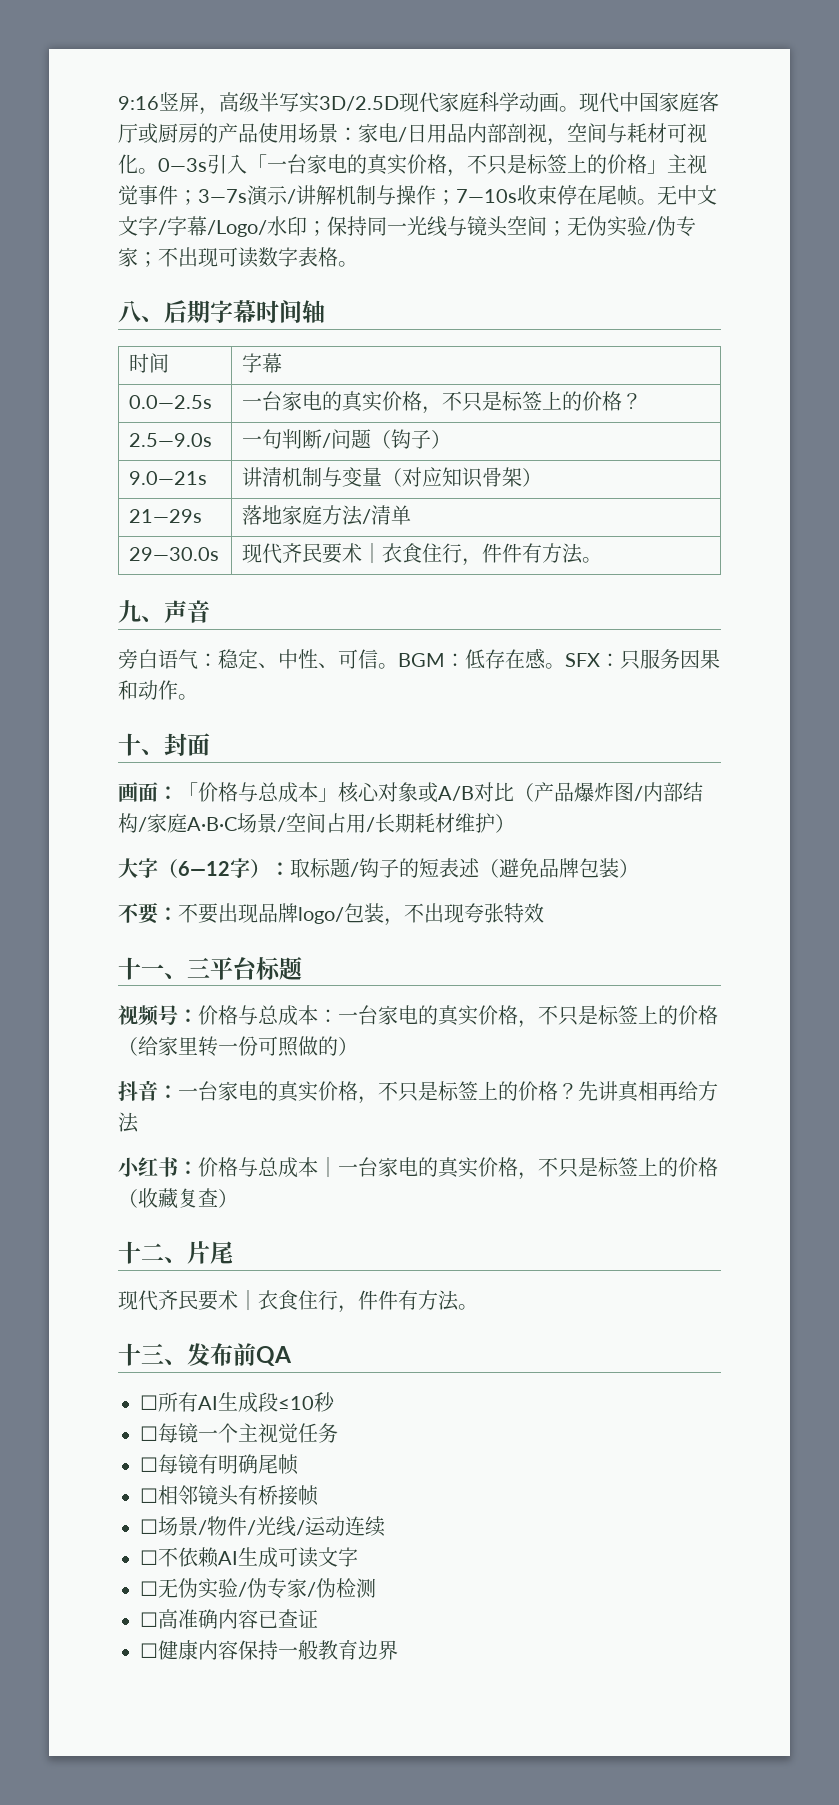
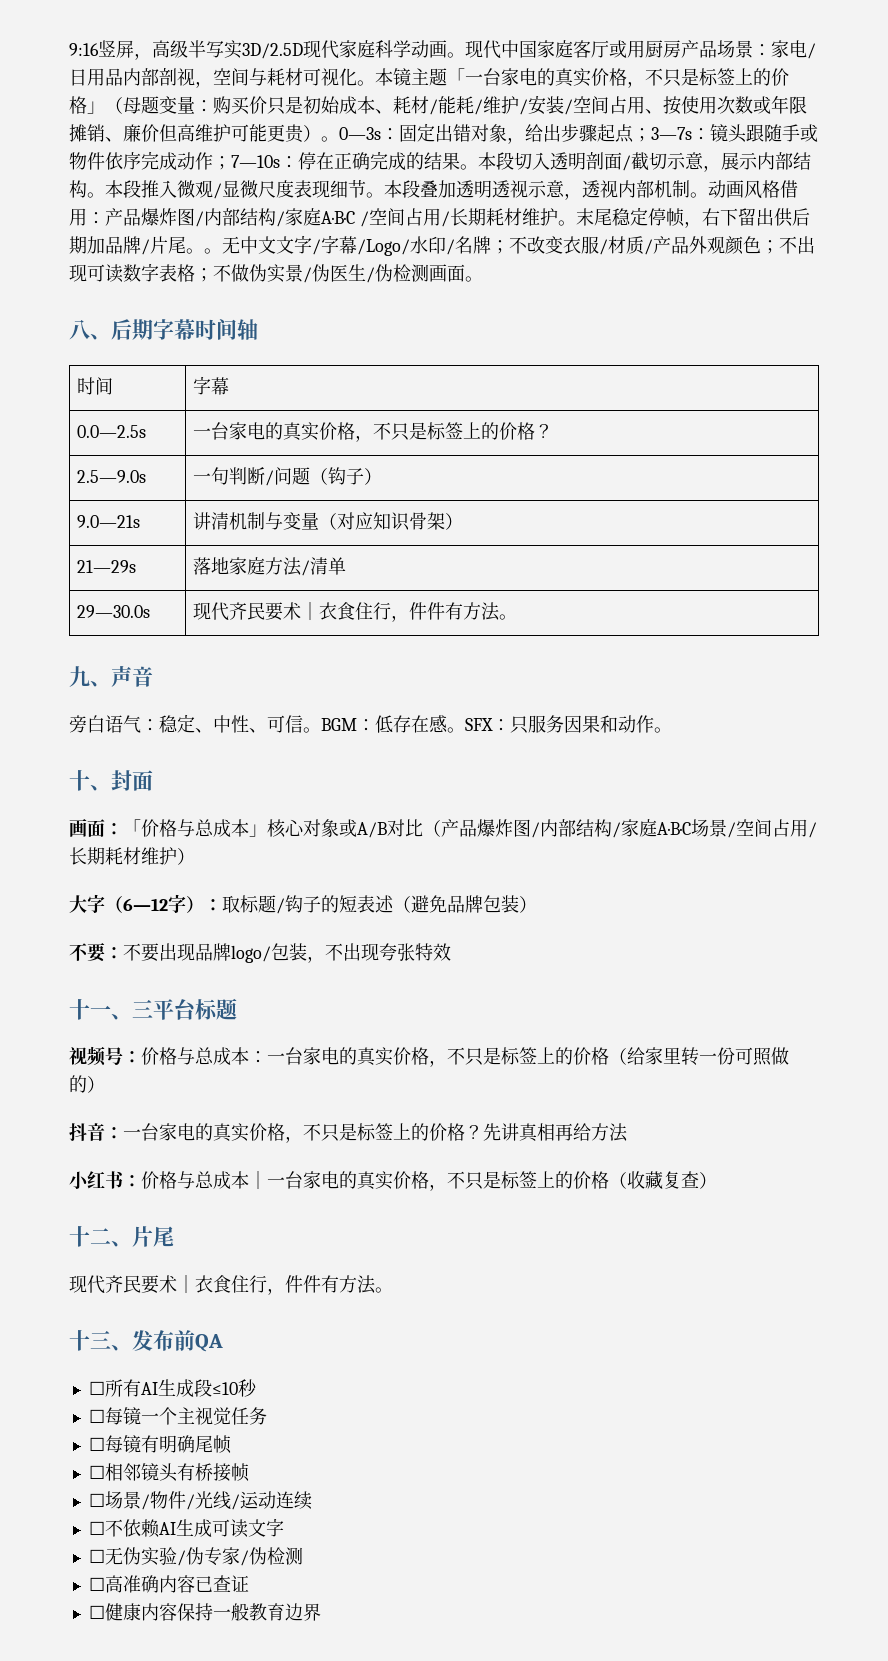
- 现代中国家庭客厅或厨房的产品使用场景：家电/日用品内部剖视，空间与耗材可视化。
+ 现代中国家庭客厅或用厨房产品场景：家电/日用品内部剖视，空间与耗材可视化。
- 0—3s引入「一台家电的真实价格，不只是标签上的价格」主视觉事件；3—7s演示/讲解机制与操作；7—10s收束停在尾帧。
+ 本镜主题「一台家电的真实价格，不只是标签上的价格」（母题变量：购买价只是初始成本、耗材/能耗/维护/安装/空间占用、按使用次数或年限摊销、廉价但高维护可能更贵）。0—3s：固定出错对象，给出步骤起点；3—7s：镜头跟随手或物件依序完成动作；7—10s：停在正确完成的结果。本段切入透明剖面/截切示意，展示内部结构。本段推入微观/显微尺度表现细节。本段叠加透明透视示意，透视内部机制。动画风格借用：产品爆炸图/内部结构/家庭A·B·C /空间占用/长期耗材维护。末尾稳定停帧，右下留出供后期加品牌/片尾。。
- 无中文文字/字幕/Logo/水印；保持同一光线与镜头空间；无伪实验/伪专家；不出现可读数字表格。
+ 无中文文字/字幕/Logo/水印/名牌；不改变衣服/材质/产品外观颜色；不出现可读数字表格；不做伪实景/伪医生/伪检测画面。

